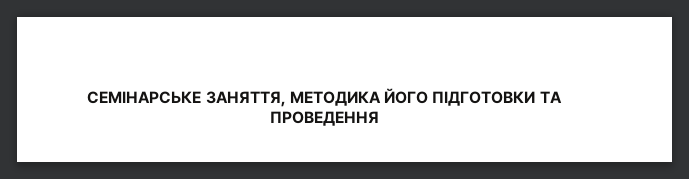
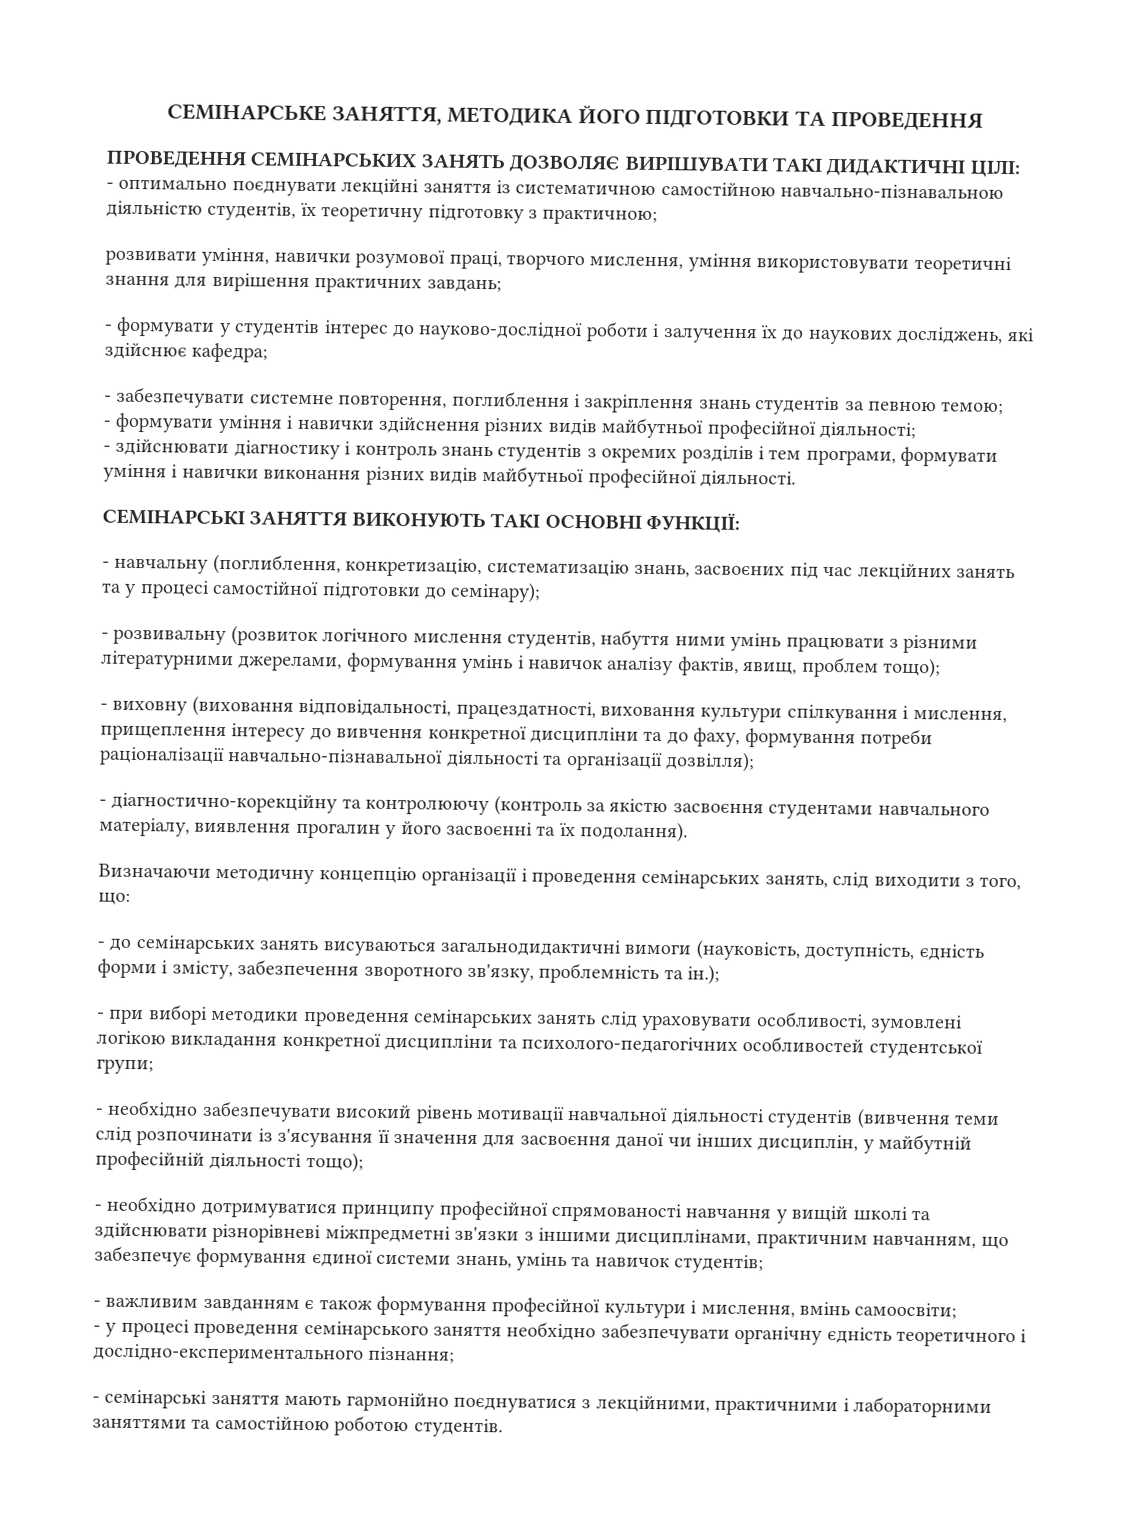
+ ПРОВЕДЕННЯ СЕМІНАРСЬКИХ ЗАНЯТЬ ДОЗВОЛЯЄ ВИРІШУВАТИ ТАКІ ДИДАКТИЧНІ ЦІЛІ:
+ - оптимально поєднувати лекційні заняття із систематичною самостійною навчально-пізнавальною діяльністю студентів, їх теоретичну підготовку з практичною;
+ розвивати уміння, навички розумової праці, творчого мислення, уміння використовувати теоретичні знання для вирішення практичних завдань;
+ - формувати у студентів інтерес до науково-дослідної роботи і залучення їх до наукових досліджень, які здійснює кафедра;
+ - забезпечувати системне повторення, поглиблення і закріплення знань студентів за певною темою;
+ - формувати уміння і навички здійснення різних видів майбутньої професійної діяльності;
+ - здійснювати діагностику і контроль знань студентів з окремих розділів і тем програми, формувати уміння і навички виконання різних видів майбутньої професійної діяльності.
+ СЕМІНАРСЬКІ ЗАНЯТТЯ ВИКОНУЮТЬ ТАКІ ОСНОВНІ ФУНКЦІЇ:
+ - навчальну (поглиблення, конкретизацію, систематизацію знань, засвоєних під час лекційних занять та у процесі самостійної підготовки до семінару);
+ - розвивальну (розвиток логічного мислення студентів, набуття ними умінь працювати з різними літературними джерелами, формування умінь і навичок аналізу фактів, явищ, проблем тощо);
+ - виховну (виховання відповідальності, працездатності, виховання культури спілкування і мислення, прищеплення інтересу до вивчення конкретної дисципліни та до фаху, формування потреби раціоналізації навчально-пізнавальної діяльності та організації дозвілля);
+ - діагностично-корекційну та контролюючу (контроль за якістю засвоєння студентами навчального матеріалу, виявлення прогалин у його засвоєнні та їх подолання).
+ Визначаючи методичну концепцію організації і проведення семінарських занять, слід виходити з того, що:
+ - до семінарських занять висуваються загальнодидактичні вимоги (науковість, доступність, єдність форми і змісту, забезпечення зворотного зв'язку, проблемність та ін.);
+ - при виборі методики проведення семінарських занять слід ураховувати особливості, зумовлені логікою викладання конкретної дисципліни та психолого-педагогічних особливостей студентської групи;
+ - необхідно забезпечувати високий рівень мотивації навчальної діяльності студентів (вивчення теми слід розпочинати із з'ясування її значення для засвоєння даної чи інших дисциплін, у майбутній професійній діяльності тощо);
+ - необхідно дотримуватися принципу професійної спрямованості навчання у вищій школі та здійснювати різнорівневі міжпредметні зв'язки з іншими дисциплінами, практичним навчанням, що забезпечує формування єдиної системи знань, умінь та навичок студентів;
+ - важливим завданням є також формування професійної культури і мислення, вмінь самоосвіти;
+ - у процесі проведення семінарського заняття необхідно забезпечувати органічну єдність теоретичного і дослідно-експериментального пізнання;
+ - семінарські заняття мають гармонійно поєднуватися з лекційними, практичними і лабораторними заняттями та самостійною роботою студентів.

